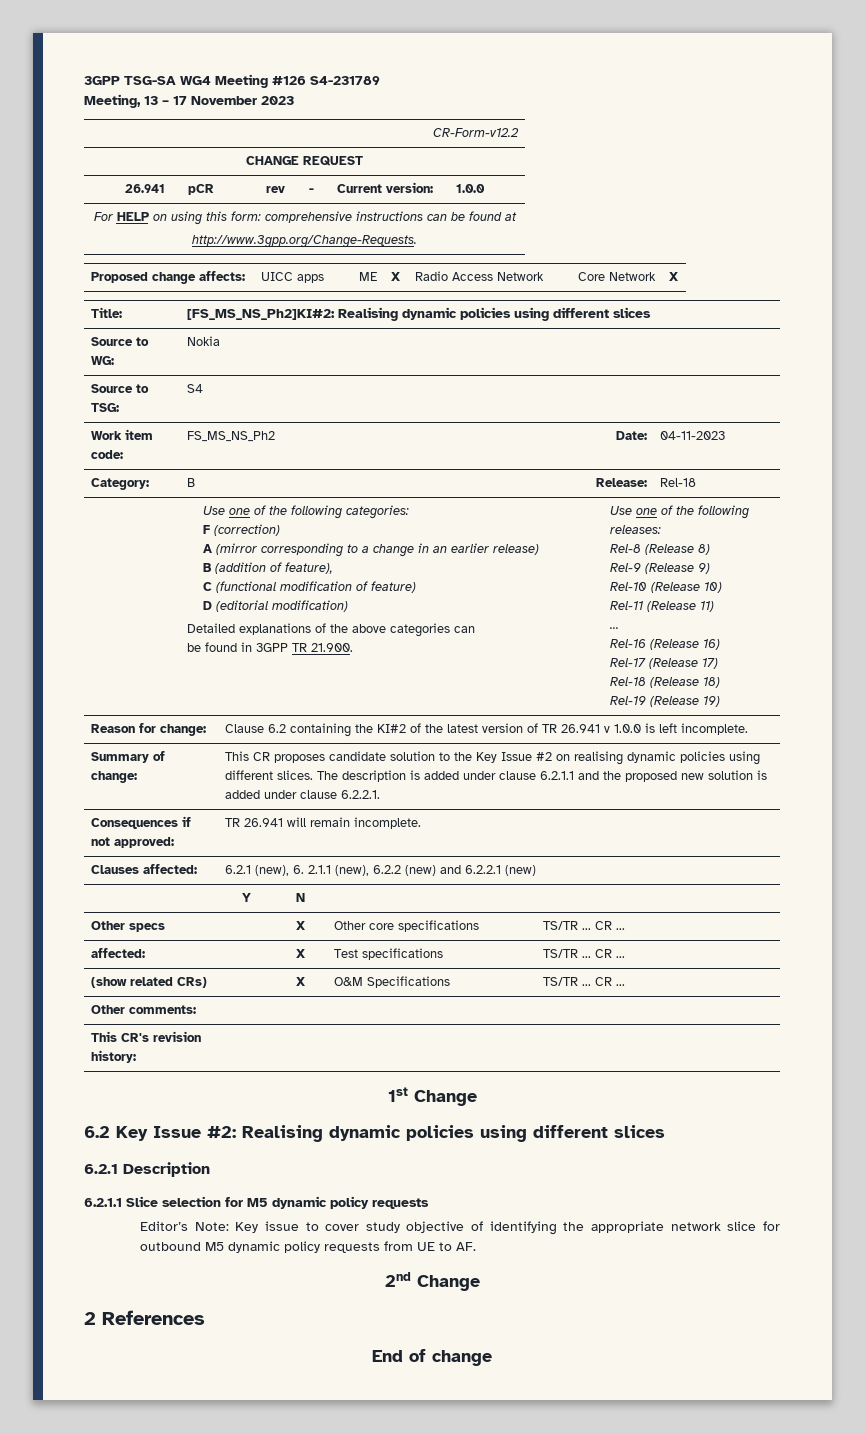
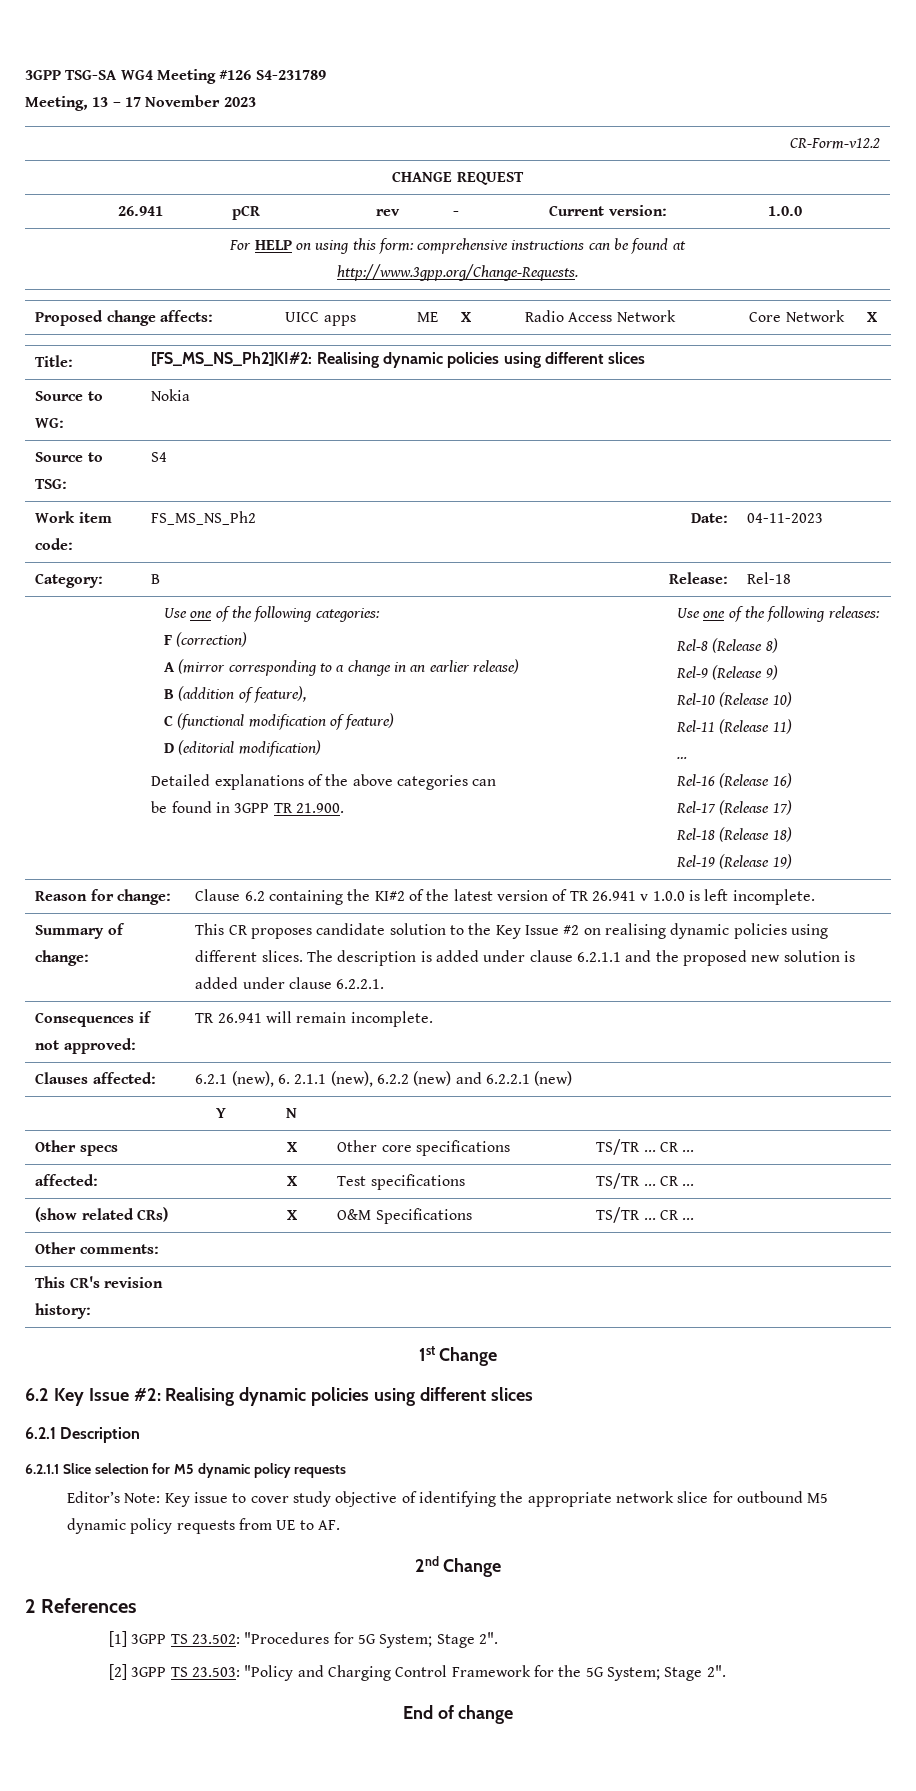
+ [1] 3GPP TS 23.502: "Procedures for 5G System; Stage 2".
+ [2] 3GPP TS 23.503: "Policy and Charging Control Framework for the 5G System; Stage 2".

